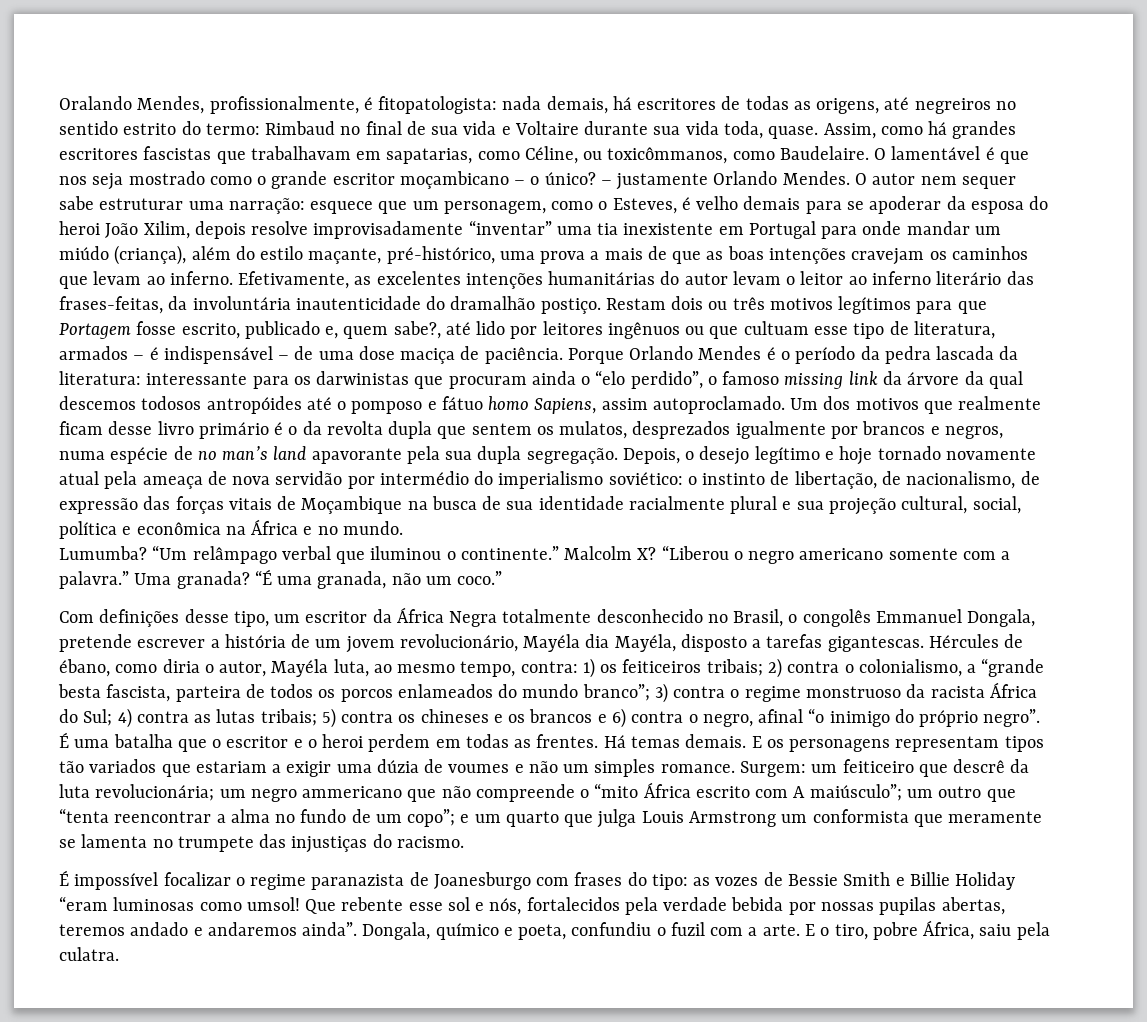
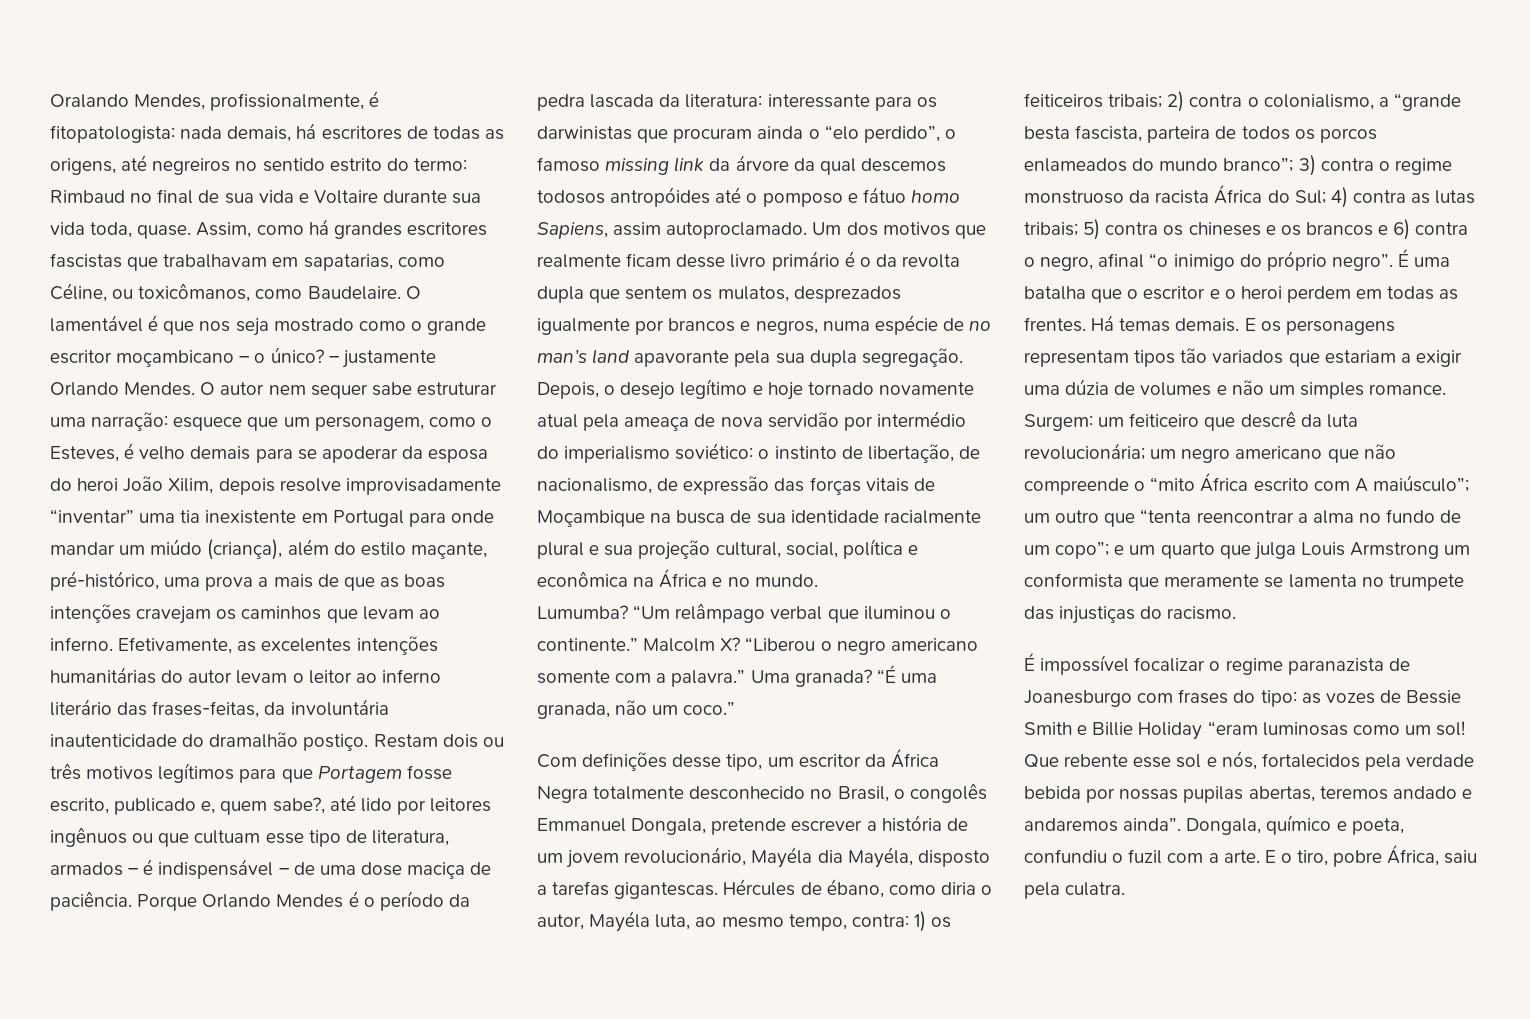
- Assim, como há grandes escritores fascistas que trabalhavam em sapatarias, como Céline, ou toxicômmanos, como Baudelaire.
+ Assim, como há grandes escritores fascistas que trabalhavam em sapatarias, como Céline, ou toxicômanos, como Baudelaire.
- E os personagens representam tipos tão variados que estariam a exigir uma dúzia de voumes e não um simples romance.
+ E os personagens representam tipos tão variados que estariam a exigir uma dúzia de volumes e não um simples romance.
- Surgem: um feiticeiro que descrê da luta revolucionária; um negro ammericano que não compreende o “mito África escrito com A maiúsculo”; um outro que “tenta reencontrar a alma no fundo de um copo”; e um quarto que julga Louis Armstrong um conformista que meramente se lamenta no trumpete das injustiças do racismo.
+ Surgem: um feiticeiro que descrê da luta revolucionária; um negro americano que não compreende o “mito África escrito com A maiúsculo”; um outro que “tenta reencontrar a alma no fundo de um copo”; e um quarto que julga Louis Armstrong um conformista que meramente se lamenta no trumpete das injustiças do racismo.
- É impossível focalizar o regime paranazista de Joanesburgo com frases do tipo: as vozes de Bessie Smith e Billie Holiday “eram luminosas como umsol!
+ É impossível focalizar o regime paranazista de Joanesburgo com frases do tipo: as vozes de Bessie Smith e Billie Holiday “eram luminosas como um sol!

